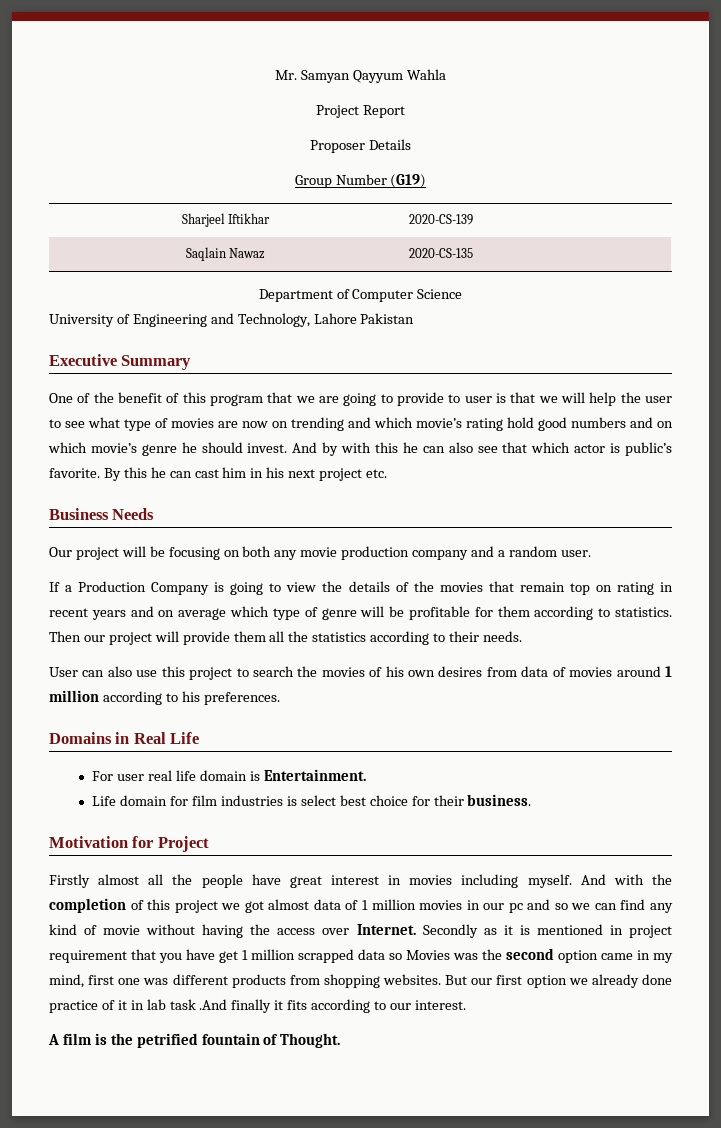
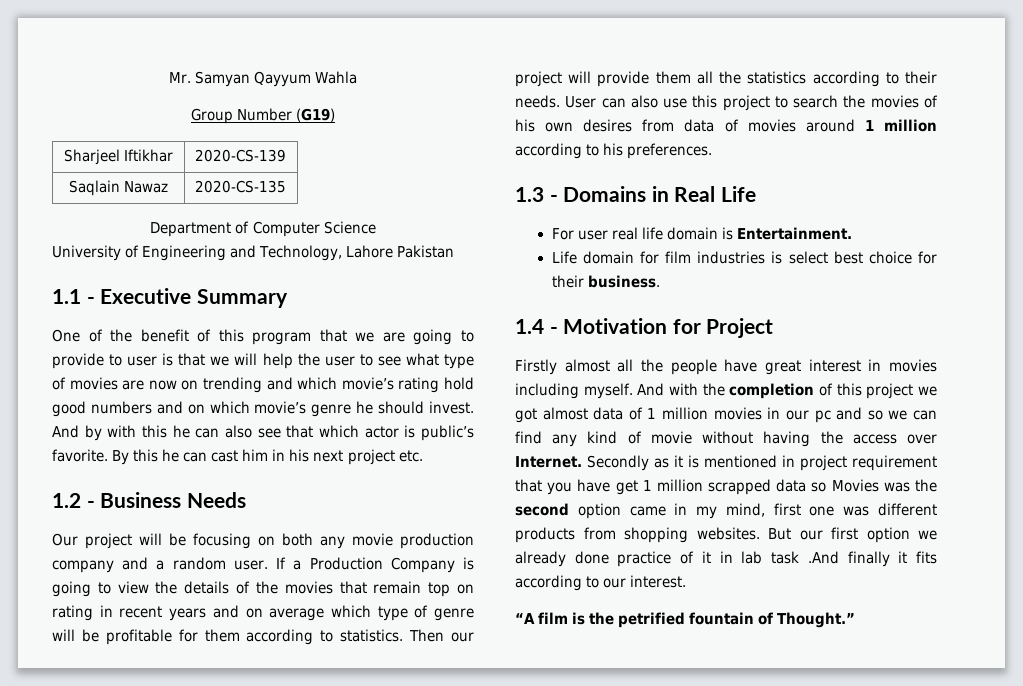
- Project Report
- Proposer Details
- Executive Summary
+ 1.1 - Executive Summary
- Business Needs
+ 1.2 - Business Needs
- Our project will be focusing on both any movie production company and a random user.
- If a Production Company is going to view the details of the movies that remain top on rating in recent years and on average which type of genre will be profitable for them according to statistics.
+ Our project will be focusing on both any movie production company and a random user. If a Production Company is going to view the details of the movies that remain top on rating in recent years and on average which type of genre will be profitable for them according to statistics.
- Then our project will provide them all the statistics according to their needs.
- User can also use this project to search the movies of his own desires from data of movies around 1 million according to his preferences.
+ Then our project will provide them all the statistics according to their needs. User can also use this project to search the movies of his own desires from data of movies around 1 million according to his preferences.
- Domains in Real Life
+ 1.3 - Domains in Real Life
- Motivation for Project
+ 1.4 - Motivation for Project
- A film is the petrified fountain of Thought.
+ “A film is the petrified fountain of Thought.”

